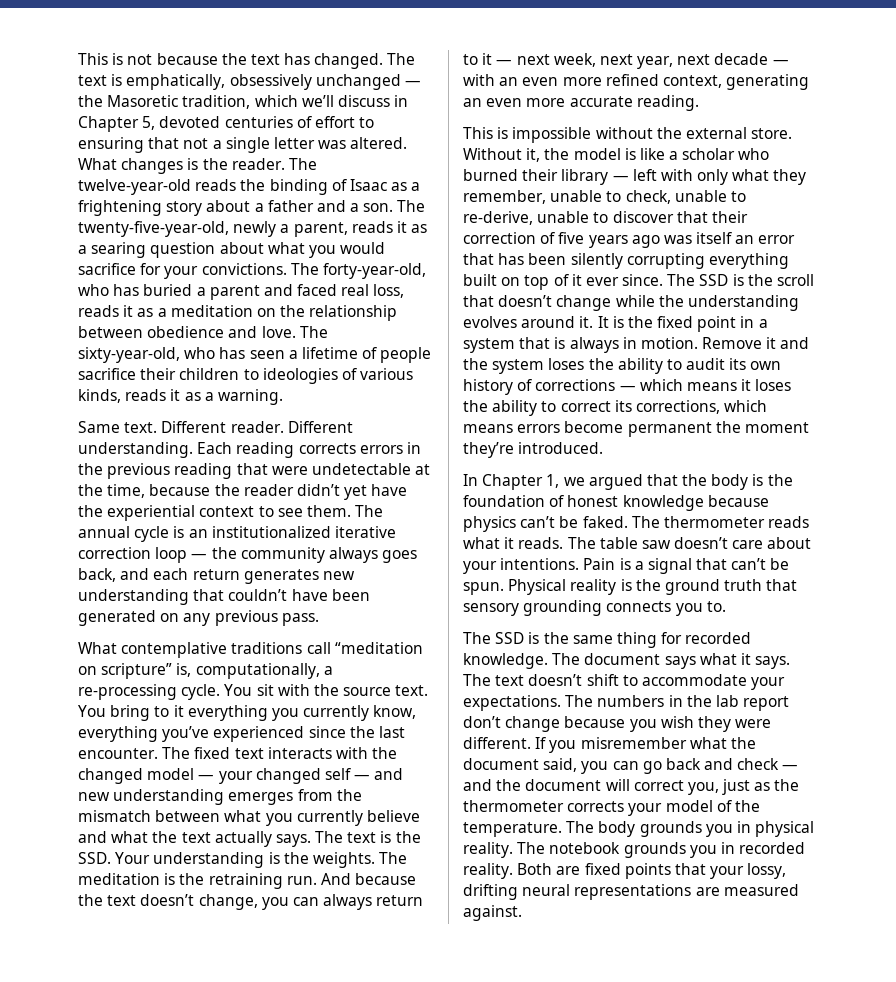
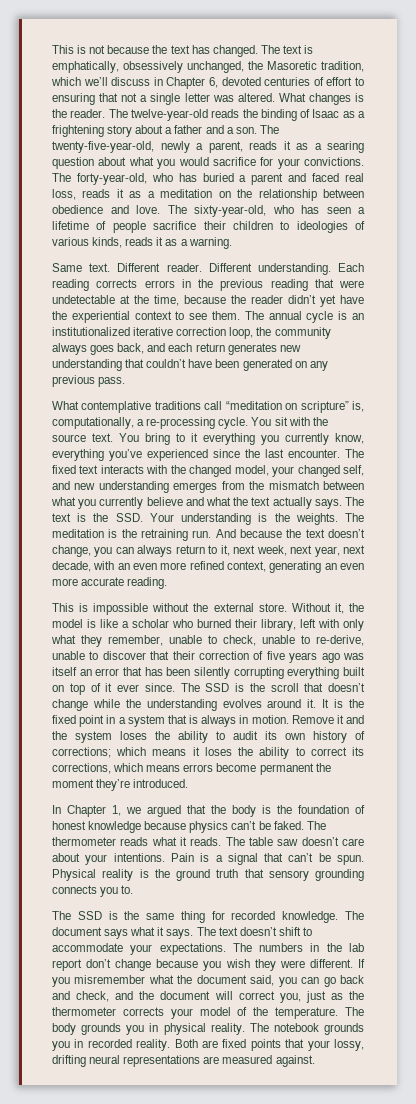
- The text is emphatically, obsessively unchanged — the Masoretic tradition, which we’ll discuss in Chapter 5, devoted centuries of effort to ensuring that not a single letter was altered.
+ The text is emphatically, obsessively unchanged, the Masoretic tradition, which we’ll discuss in Chapter 6, devoted centuries of effort to ensuring that not a single letter was altered.
- The annual cycle is an institutionalized iterative correction loop — the community always goes back, and each return generates new understanding that couldn’t have been generated on any previous pass.
+ The annual cycle is an institutionalized iterative correction loop, the community always goes back, and each return generates new understanding that couldn’t have been generated on any previous pass.
- The fixed text interacts with the changed model — your changed self — and new understanding emerges from the mismatch between what you currently believe and what the text actually says.
+ The fixed text interacts with the changed model, your changed self, and new understanding emerges from the mismatch between what you currently believe and what the text actually says.
- And because the text doesn’t change, you can always return to it — next week, next year, next decade — with an even more refined context, generating an even more accurate reading.
+ And because the text doesn’t change, you can always return to it, next week, next year, next decade, with an even more refined context, generating an even more accurate reading.
- Without it, the model is like a scholar who burned their library — left with only what they remember, unable to check, unable to re-derive, unable to discover that their correction of five years ago was itself an error that has been silently corrupting everything built on top of it ever since.
+ Without it, the model is like a scholar who burned their library, left with only what they remember, unable to check, unable to re-derive, unable to discover that their correction of five years ago was itself an error that has been silently corrupting everything built on top of it ever since.
- Remove it and the system loses the ability to audit its own history of corrections — which means it loses the ability to correct its corrections, which means errors become permanent the moment they’re introduced.
+ Remove it and the system loses the ability to audit its own history of corrections; which means it loses the ability to correct its corrections, which means errors become permanent the moment they’re introduced.
- If you misremember what the document said, you can go back and check — and the document will correct you, just as the thermometer corrects your model of the temperature.
+ If you misremember what the document said, you can go back and check, and the document will correct you, just as the thermometer corrects your model of the temperature.

